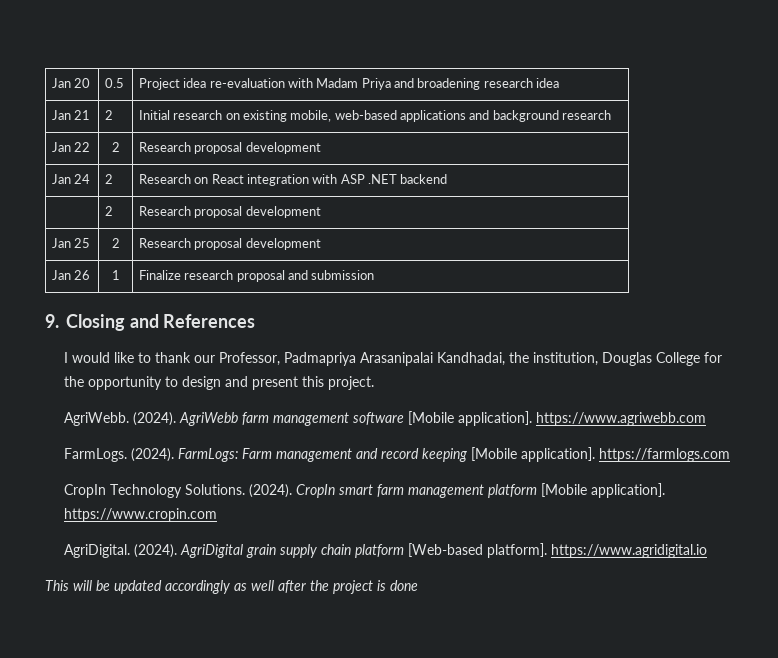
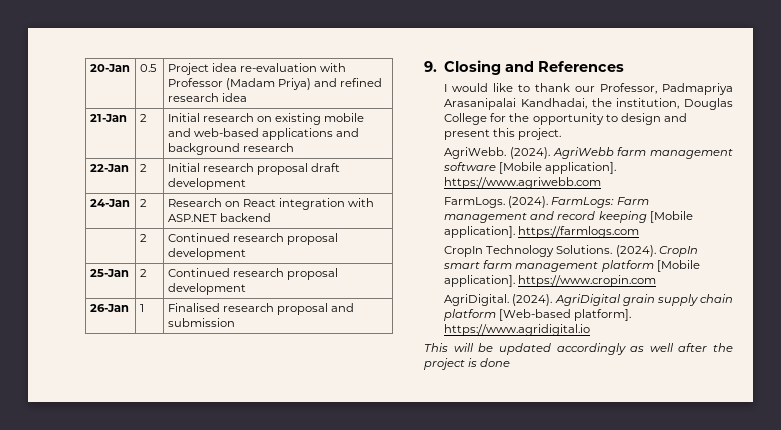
- Jan 20 | 0.5 | Project idea re-evaluation with Madam Priya and broadening research idea
+ 20-Jan | 0.5 | Project idea re-evaluation with Professor (Madam Priya) and refined research idea
- Jan 21 | 2 | Initial research on existing mobile, web-based applications and background research
+ 21-Jan | 2 | Initial research on existing mobile and web-based applications and background research
- Jan 22 | 2 | Research proposal development
- Jan 24 | 2 | Research on React integration with ASP .NET backend
- | 2 | Research proposal development
- Jan 25 | 2 | Research proposal development
- Jan 26 | 1 | Finalize research proposal and submission
+ 22-Jan | 2 | Initial research proposal draft development
+ 24-Jan | 2 | Research on React integration with ASP.NET backend
+ | 2 | Continued research proposal development
+ 25-Jan | 2 | Continued research proposal development
+ 26-Jan | 1 | Finalised research proposal and submission

